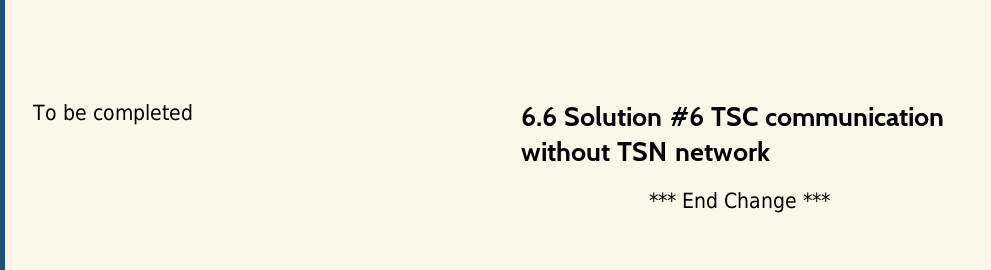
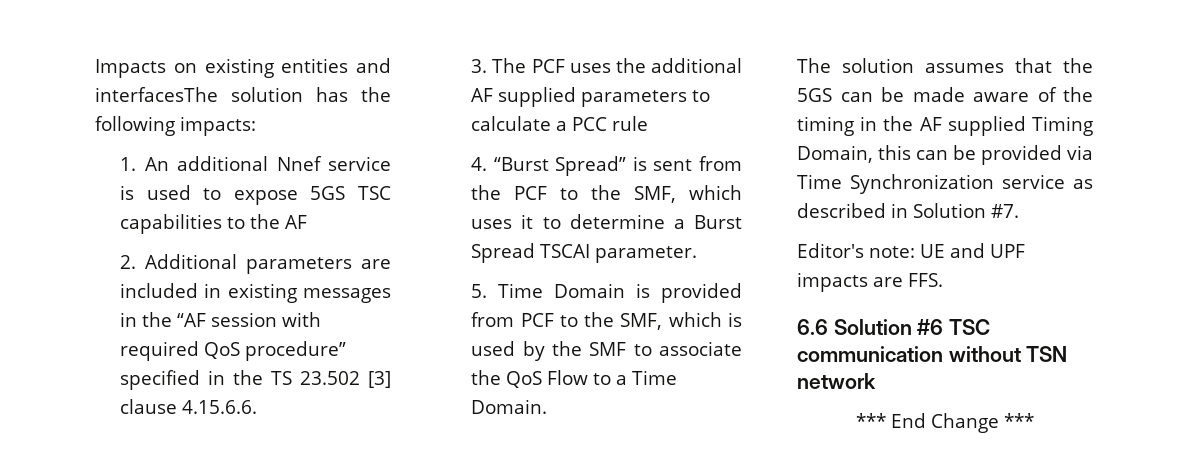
- To be completed
+ Impacts on existing entities and interfacesThe solution has the following impacts:
+ 1. An additional Nnef service is used to expose 5GS TSC capabilities to the AF
+ 2. Additional parameters are included in existing messages in the “AF session with required QoS procedure” specified in the TS 23.502 [3] clause 4.15.6.6.
+ 3. The PCF uses the additional AF supplied parameters to calculate a PCC rule
+ 4. “Burst Spread” is sent from the PCF to the SMF, which uses it to determine a Burst Spread TSCAI parameter.
+ 5. Time Domain is provided from PCF to the SMF, which is used by the SMF to associate the QoS Flow to a Time Domain.
+ The solution assumes that the 5GS can be made aware of the timing in the AF supplied Timing Domain, this can be provided via Time Synchronization service as described in Solution #7.
+ Editor's note: UE and UPF impacts are FFS.

